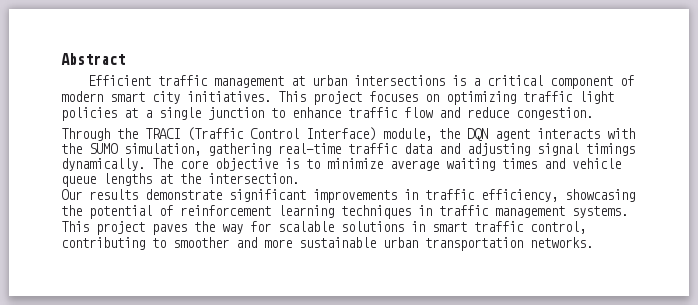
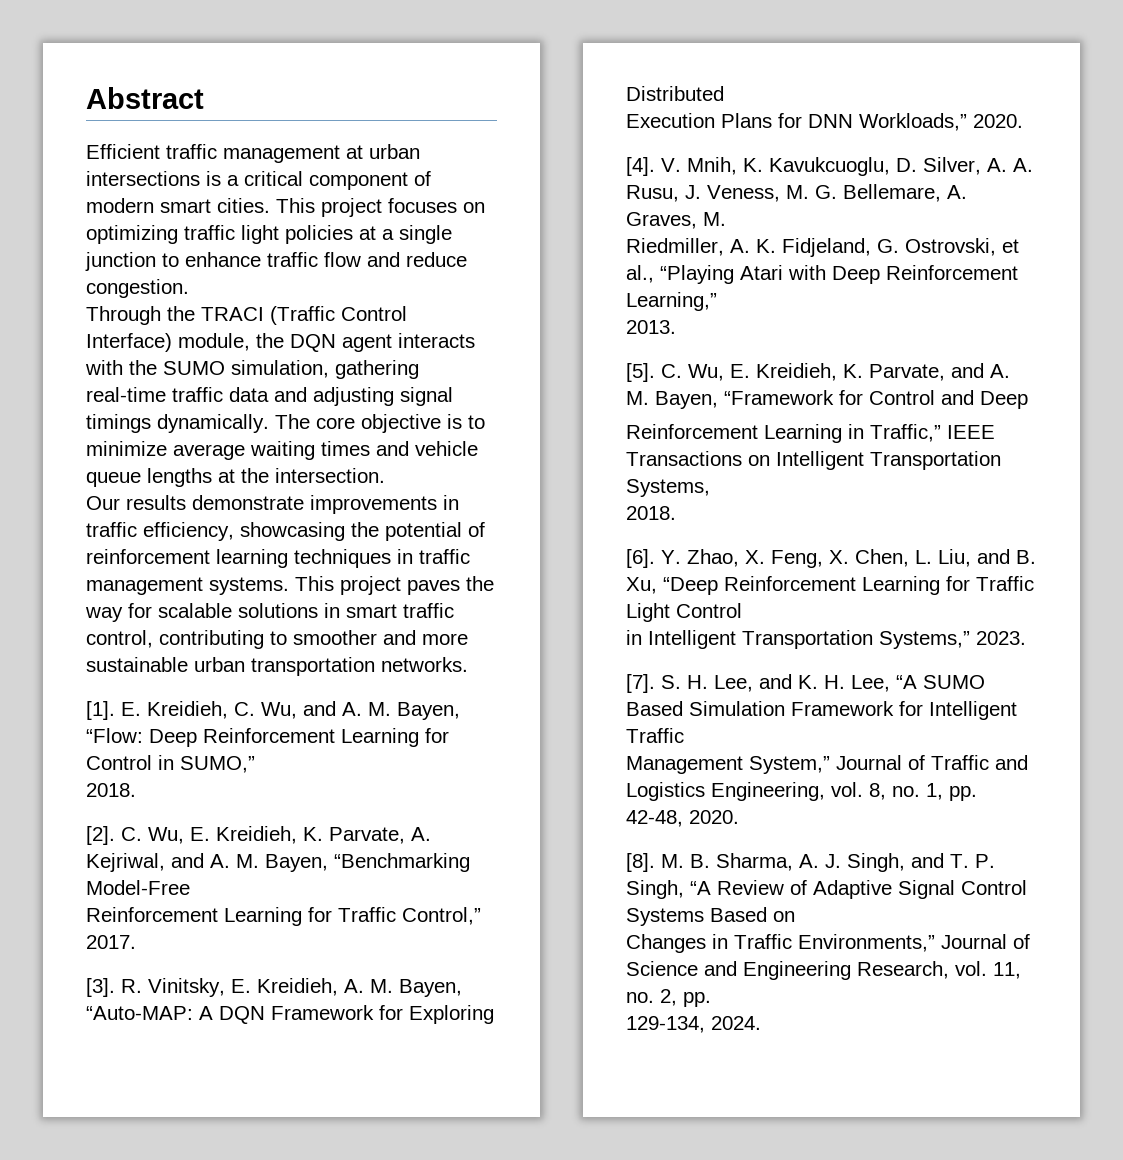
- Efficient traffic management at urban intersections is a critical component of modern smart city initiatives.
+ Efficient traffic management at urban intersections is a critical component of modern smart cities.
- Our results demonstrate significant improvements in traffic efficiency, showcasing the potential of reinforcement learning techniques in traffic management systems.
+ Our results demonstrate improvements in traffic efficiency, showcasing the potential of reinforcement learning techniques in traffic management systems.
+ [1]. E. Kreidieh, C. Wu, and A. M. Bayen, “Flow: Deep Reinforcement Learning for Control in SUMO,”
+ 2018.
+ [2]. C. Wu, E. Kreidieh, K. Parvate, A. Kejriwal, and A. M. Bayen, “Benchmarking Model-Free
+ Reinforcement Learning for Traffic Control,” 2017.
+ [3]. R. Vinitsky, E. Kreidieh, A. M. Bayen, “Auto-MAP: A DQN Framework for Exploring Distributed
+ Execution Plans for DNN Workloads,” 2020.
+ [4]. V. Mnih, K. Kavukcuoglu, D. Silver, A. A. Rusu, J. Veness, M. G. Bellemare, A. Graves, M.
+ Riedmiller, A. K. Fidjeland, G. Ostrovski, et al., “Playing Atari with Deep Reinforcement Learning,”
+ 2013.
+ [5]. C. Wu, E. Kreidieh, K. Parvate, and A. M. Bayen, “Framework for Control and Deep
+ Reinforcement Learning in Traffic,” IEEE Transactions on Intelligent Transportation Systems,
+ 2018.
+ [6]. Y. Zhao, X. Feng, X. Chen, L. Liu, and B. Xu, “Deep Reinforcement Learning for Traffic Light Control
+ in Intelligent Transportation Systems,” 2023.
+ [7]. S. H. Lee, and K. H. Lee, “A SUMO Based Simulation Framework for Intelligent Traffic
+ Management System,” Journal of Traffic and Logistics Engineering, vol. 8, no. 1, pp. 42-48, 2020.
+ [8]. M. B. Sharma, A. J. Singh, and T. P. Singh, “A Review of Adaptive Signal Control Systems Based on
+ Changes in Traffic Environments,” Journal of Science and Engineering Research, vol. 11, no. 2, pp.
+ 129-134, 2024.

